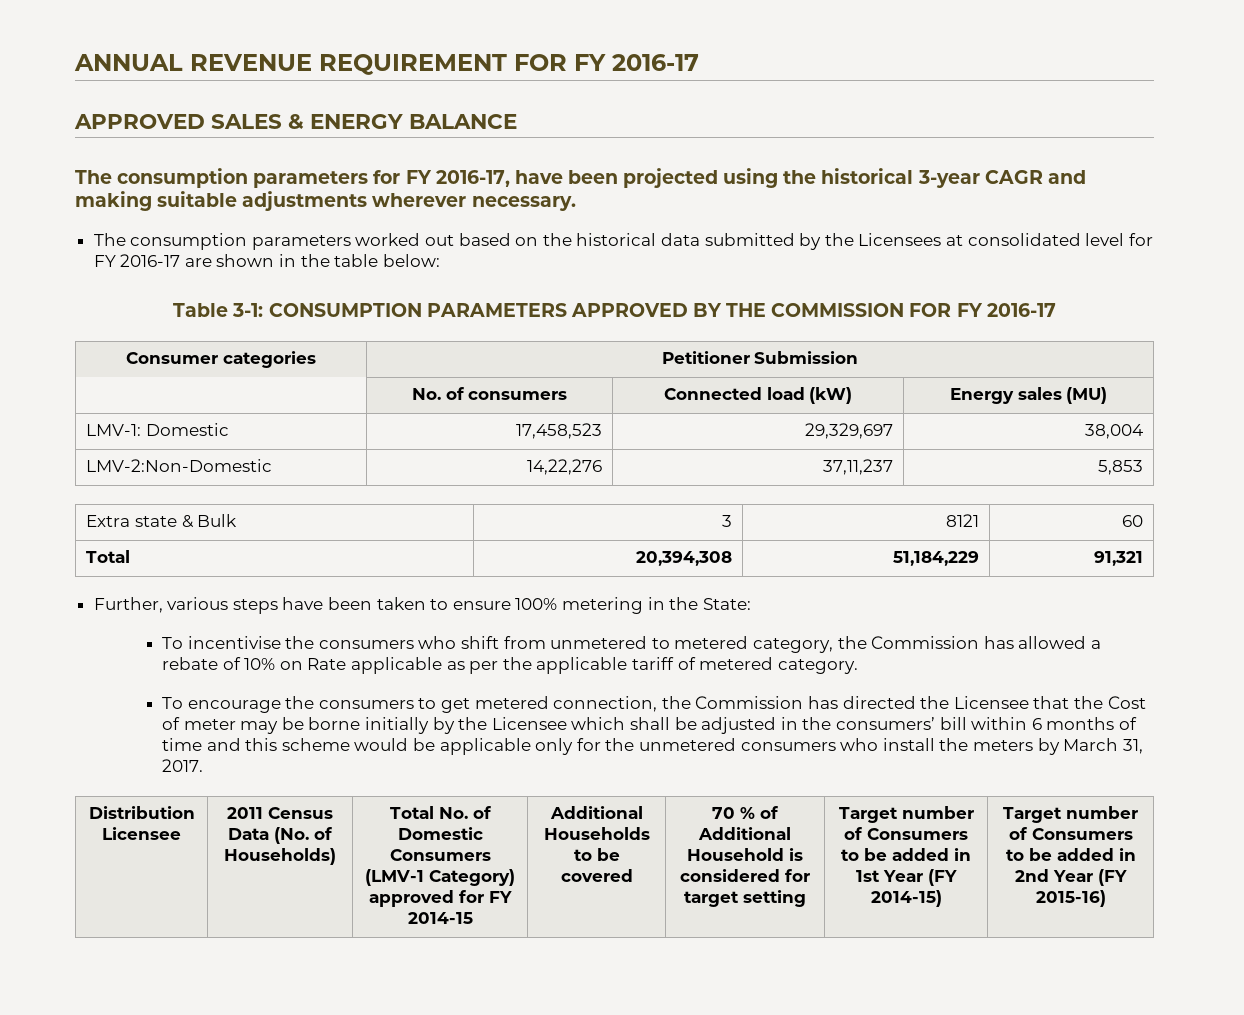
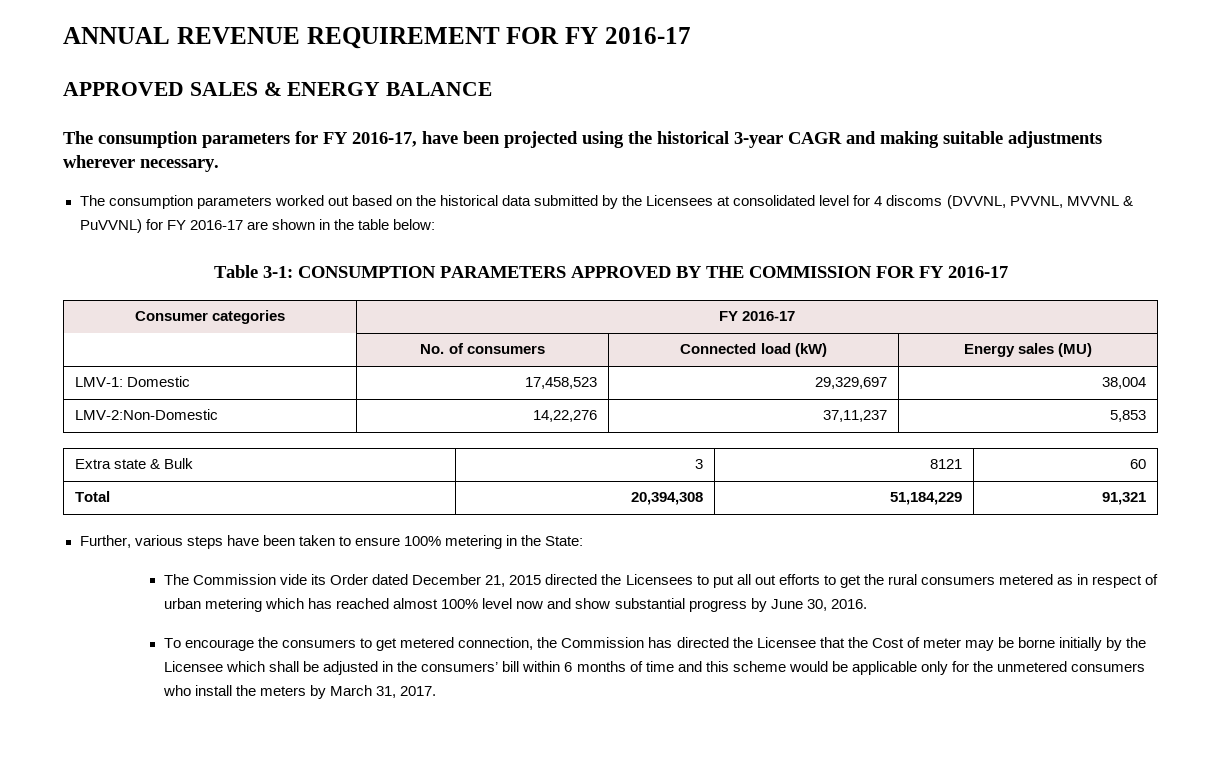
- The consumption parameters worked out based on the historical data submitted by the Licensees at consolidated level for FY 2016-17 are shown in the table below:
+ The consumption parameters worked out based on the historical data submitted by the Licensees at consolidated level for 4 discoms (DVVNL, PVVNL, MVVNL & PuVVNL) for FY 2016-17 are shown in the table below:
- Consumer categories | Petitioner Submission
+ Consumer categories | FY 2016-17
- To incentivise the consumers who shift from unmetered to metered category, the Commission has allowed a rebate of 10% on Rate applicable as per the applicable tariff of metered category.
+ The Commission vide its Order dated December 21, 2015 directed the Licensees to put all out efforts to get the rural consumers metered as in respect of urban metering which has reached almost 100% level now and show substantial progress by June 30, 2016.
- Distribution Licensee | 2011 Census Data (No. of Households) | Total No. of Domestic Consumers (LMV-1 Category) approved for FY 2014-15 | Additional Households to be covered | 70 % of Additional Household is considered for target setting | Target number of Consumers to be added in 1st Year (FY 2014-15) | Target number of Consumers to be added in 2nd Year (FY 2015-16)

